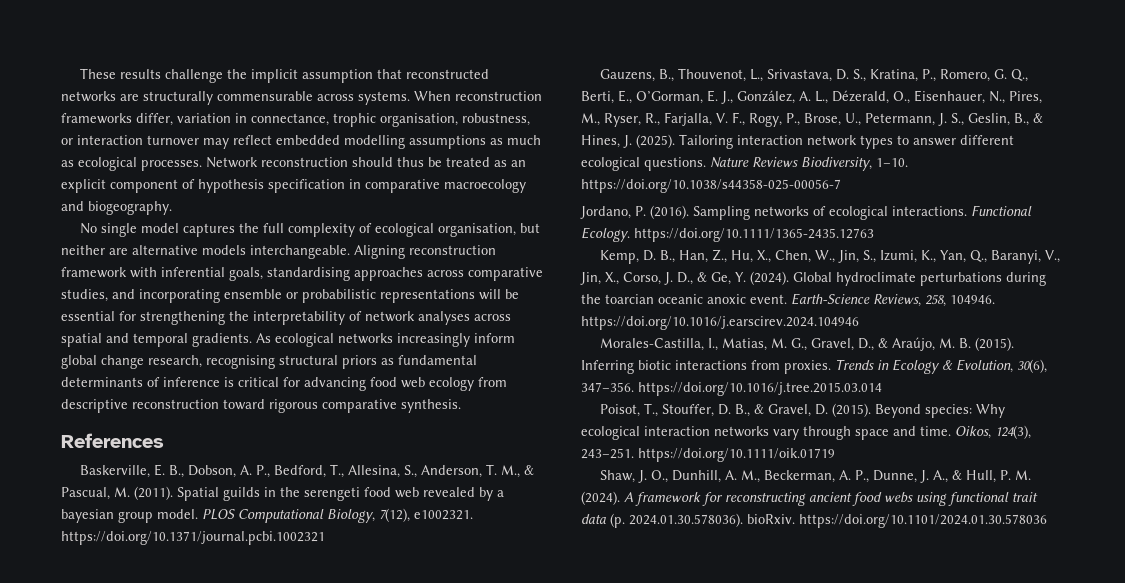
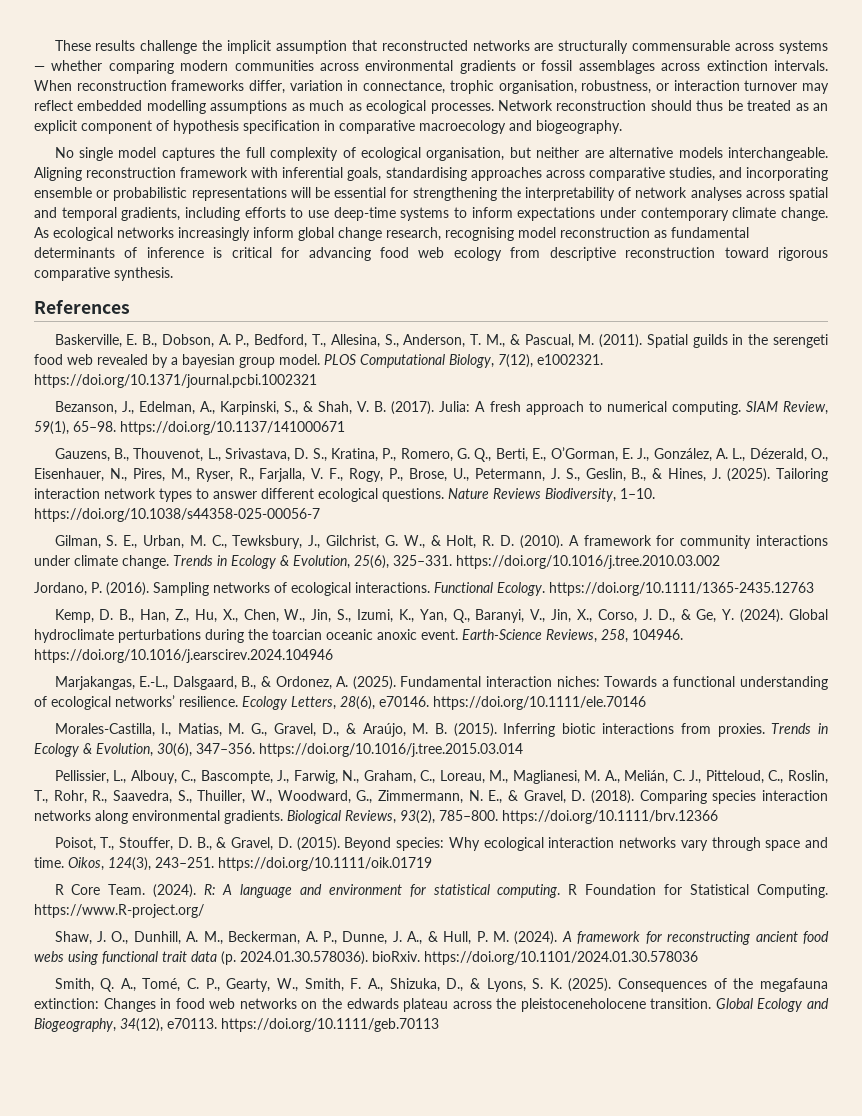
- These results challenge the implicit assumption that reconstructed networks are structurally commensurable across systems.
+ These results challenge the implicit assumption that reconstructed networks are structurally commensurable across systems — whether comparing modern communities across environmental gradients or fossil assemblages across extinction intervals.
- Aligning reconstruction framework with inferential goals, standardising approaches across comparative studies, and incorporating ensemble or probabilistic representations will be essential for strengthening the interpretability of network analyses across spatial and temporal gradients.
+ Aligning reconstruction framework with inferential goals, standardising approaches across comparative studies, and incorporating ensemble or probabilistic representations will be essential for strengthening the interpretability of network analyses across spatial and temporal gradients, including efforts to use deep-time systems to inform expectations under contemporary climate change.
- As ecological networks increasingly inform global change research, recognising structural priors as fundamental determinants of inference is critical for advancing food web ecology from descriptive reconstruction toward rigorous comparative synthesis.
+ As ecological networks increasingly inform global change research, recognising model reconstruction as fundamental determinants of inference is critical for advancing food web ecology from descriptive reconstruction toward rigorous comparative synthesis.
+ Bezanson, J., Edelman, A., Karpinski, S., & Shah, V. B. (2017). Julia: A fresh approach to numerical computing. SIAM Review, 59(1), 65–98. https://doi.org/10.1137/141000671
+ Gilman, S. E., Urban, M. C., Tewksbury, J., Gilchrist, G. W., & Holt, R. D. (2010). A framework for community interactions under climate change. Trends in Ecology & Evolution, 25(6), 325–331. https://doi.org/10.1016/j.tree.2010.03.002
+ Marjakangas, E.-L., Dalsgaard, B., & Ordonez, A. (2025). Fundamental interaction niches: Towards a functional understanding of ecological networks’ resilience. Ecology Letters, 28(6), e70146. https://doi.org/10.1111/ele.70146
+ Pellissier, L., Albouy, C., Bascompte, J., Farwig, N., Graham, C., Loreau, M., Maglianesi, M. A., Melián, C. J., Pitteloud, C., Roslin, T., Rohr, R., Saavedra, S., Thuiller, W., Woodward, G., Zimmermann, N. E., & Gravel, D. (2018). Comparing species interaction networks along environmental gradients. Biological Reviews, 93(2), 785–800. https://doi.org/10.1111/brv.12366
+ R Core Team. (2024). R: A language and environment for statistical computing. R Foundation for Statistical Computing. https://www.R-project.org/
+ Smith, Q. A., Tomé, C. P., Gearty, W., Smith, F. A., Shizuka, D., & Lyons, S. K. (2025). Consequences of the megafauna extinction: Changes in food web networks on the edwards plateau across the pleistoceneholocene transition. Global Ecology and Biogeography, 34(12), e70113. https://doi.org/10.1111/geb.70113

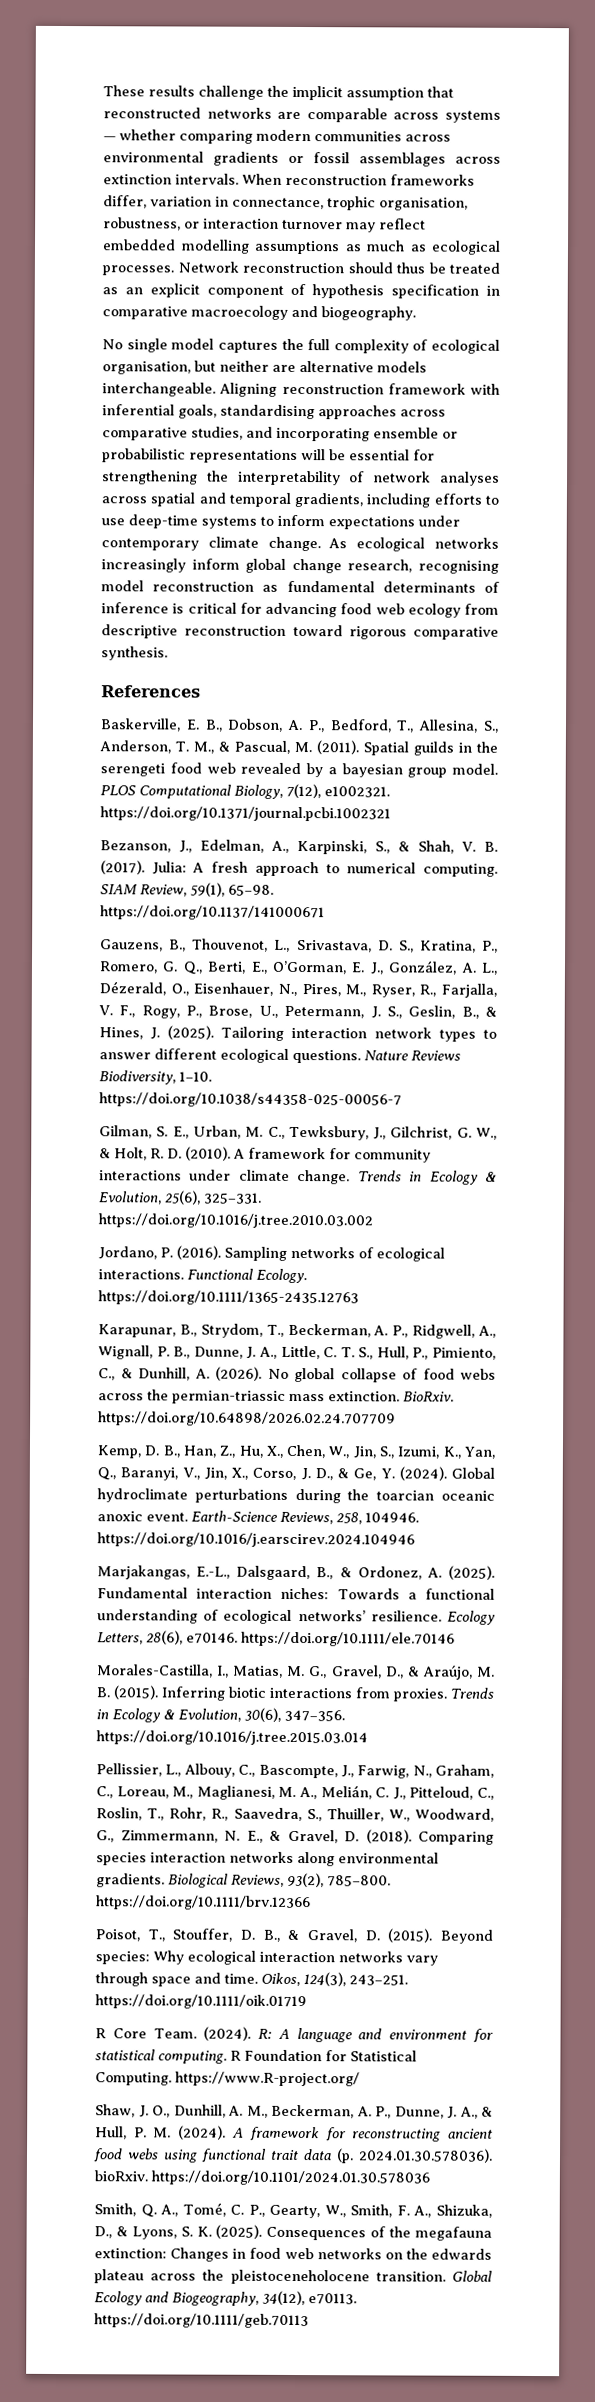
- These results challenge the implicit assumption that reconstructed networks are structurally commensurable across systems — whether comparing modern communities across environmental gradients or fossil assemblages across extinction intervals.
+ These results challenge the implicit assumption that reconstructed networks are comparable across systems — whether comparing modern communities across environmental gradients or fossil assemblages across extinction intervals.
+ Karapunar, B., Strydom, T., Beckerman, A. P., Ridgwell, A., Wignall, P. B., Dunne, J. A., Little, C. T. S., Hull, P., Pimiento, C., & Dunhill, A. (2026). No global collapse of food webs across the permian-triassic mass extinction. BioRxiv. https://doi.org/10.64898/2026.02.24.707709

